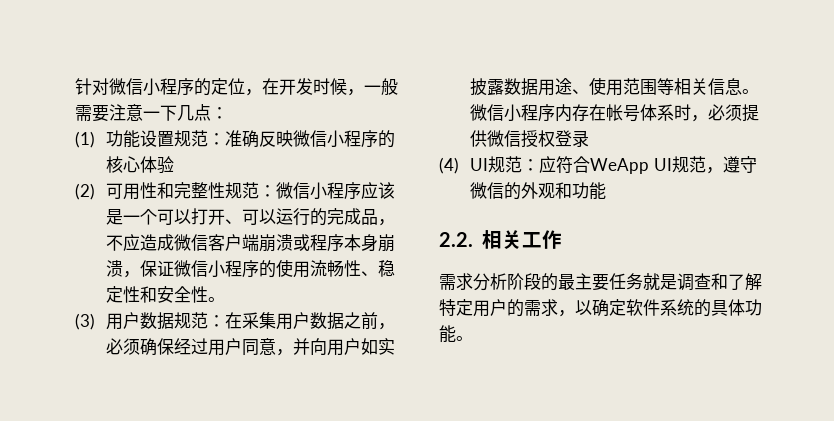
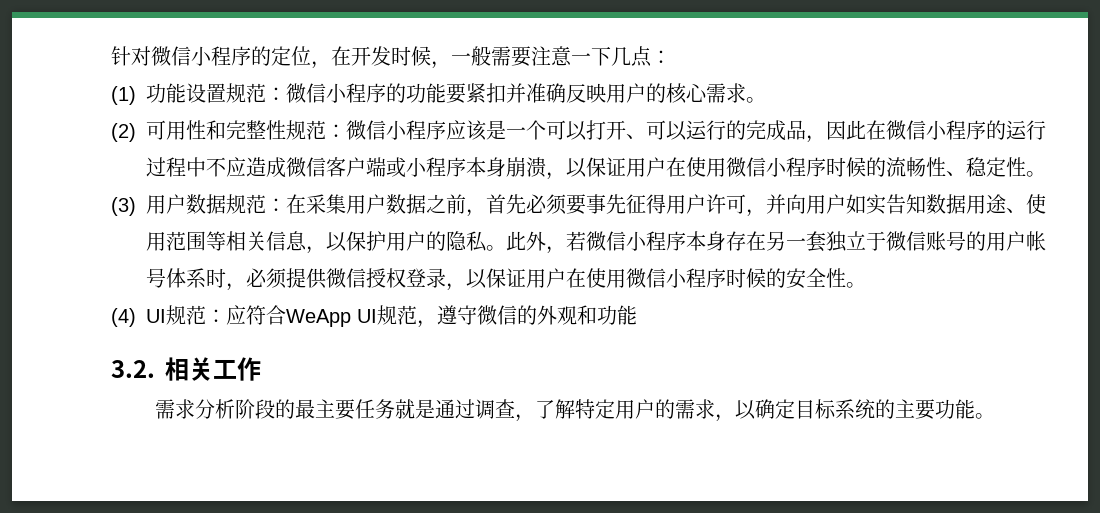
- (1)功能设置规范：准确反映微信小程序的核心体验
+ (1)功能设置规范：微信小程序的功能要紧扣并准确反映用户的核心需求。
- (2)可用性和完整性规范：微信小程序应该是一个可以打开、可以运行的完成品，不应造成微信客户端崩溃或程序本身崩溃，保证微信小程序的使用流畅性、稳定性和安全性。
+ (2)可用性和完整性规范：微信小程序应该是一个可以打开、可以运行的完成品，因此在微信小程序的运行过程中不应造成微信客户端或小程序本身崩溃，以保证用户在使用微信小程序时候的流畅性、稳定性。
- (3)用户数据规范：在采集用户数据之前，必须确保经过用户同意，并向用户如实披露数据用途、使用范围等相关信息。微信小程序内存在帐号体系时，必须提供微信授权登录
+ (3)用户数据规范：在采集用户数据之前，首先必须要事先征得用户许可，并向用户如实告知数据用途、使用范围等相关信息，以保护用户的隐私。此外，若微信小程序本身存在另一套独立于微信账号的用户帐号体系时，必须提供微信授权登录，以保证用户在使用微信小程序时候的安全性。
- 2.2.相关工作
+ 3.2.相关工作
- 需求分析阶段的最主要任务就是调查和了解特定用户的需求，以确定软件系统的具体功能。
+ 需求分析阶段的最主要任务就是通过调查，了解特定用户的需求，以确定目标系统的主要功能。

